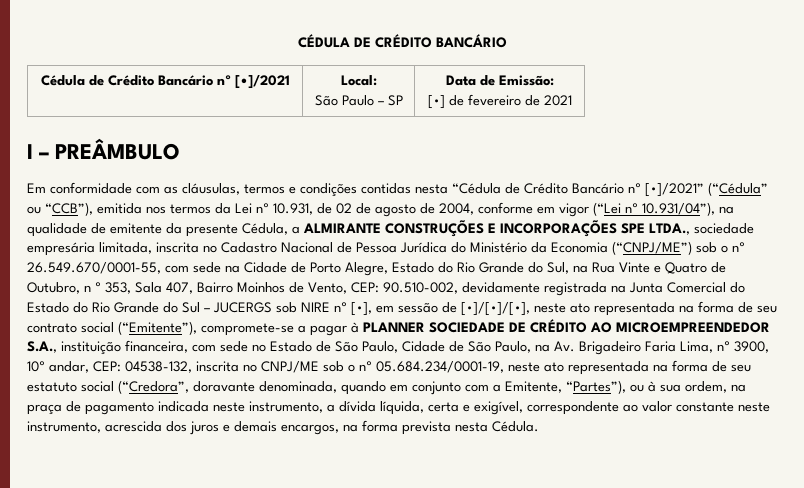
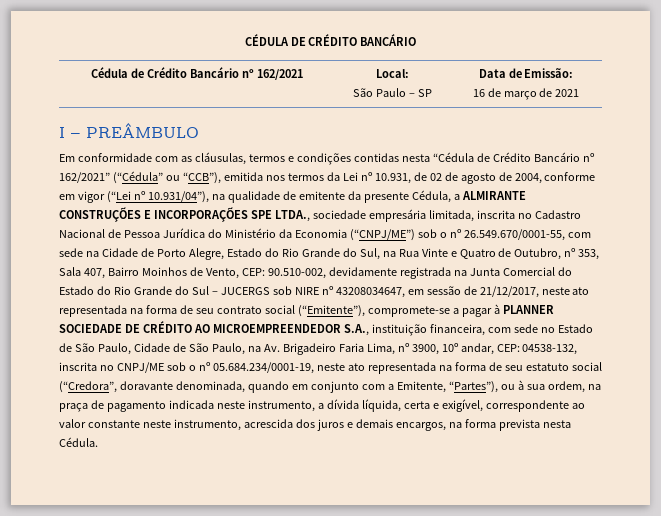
- Cédula de Crédito Bancário nº [•]/2021 | Local:
+ Cédula de Crédito Bancário nº 162/2021 | Local:
  São Paulo – SP | Data de Emissão:
- [•] de fevereiro de 2021
+ 16 de março de 2021
- Em conformidade com as cláusulas, termos e condições contidas nesta “Cédula de Crédito Bancário nº [•]/2021” (“Cédula” ou “CCB”), emitida nos termos da Lei nº 10.931, de 02 de agosto de 2004, conforme em vigor (“Lei nº 10.931/04”), na qualidade de emitente da presente Cédula, a ALMIRANTE CONSTRUÇÕES E INCORPORAÇÕES SPE LTDA., sociedade empresária limitada, inscrita no Cadastro Nacional de Pessoa Jurídica do Ministério da Economia (“CNPJ/ME”) sob o nº 26.549.670/0001-55, com sede na Cidade de Porto Alegre, Estado do Rio Grande do Sul, na Rua Vinte e Quatro de Outubro, n º 353, Sala 407, Bairro Moinhos de Vento, CEP:
+ Em conformidade com as cláusulas, termos e condições contidas nesta “Cédula de Crédito Bancário nº 162/2021” (“Cédula” ou “CCB”), emitida nos termos da Lei nº 10.931, de 02 de agosto de 2004, conforme em vigor (“Lei nº 10.931/04”), na qualidade de emitente da presente Cédula, a ALMIRANTE CONSTRUÇÕES E INCORPORAÇÕES SPE LTDA., sociedade empresária limitada, inscrita no Cadastro Nacional de Pessoa Jurídica do Ministério da Economia (“CNPJ/ME”) sob o nº 26.549.670/0001-55, com sede na Cidade de Porto Alegre, Estado do Rio Grande do Sul, na Rua Vinte e Quatro de Outubro, nº 353, Sala 407, Bairro Moinhos de Vento, CEP:
- 90.510-002, devidamente registrada na Junta Comercial do Estado do Rio Grande do Sul – JUCERGS sob NIRE nº [•], em sessão de [•]/[•]/[•], neste ato representada na forma de seu contrato social (“Emitente”), compromete-se a pagar à PLANNER SOCIEDADE DE CRÉDITO AO MICROEMPREENDEDOR S.A., instituição financeira, com sede no Estado de São Paulo, Cidade de São Paulo, na Av. Brigadeiro Faria Lima, nº 3900, 10º andar, CEP:
+ 90.510-002, devidamente registrada na Junta Comercial do Estado do Rio Grande do Sul – JUCERGS sob NIRE nº 43208034647, em sessão de 21/12/2017, neste ato representada na forma de seu contrato social (“Emitente”), compromete-se a pagar à PLANNER SOCIEDADE DE CRÉDITO AO MICROEMPREENDEDOR S.A., instituição financeira, com sede no Estado de São Paulo, Cidade de São Paulo, na Av. Brigadeiro Faria Lima, nº 3900, 10º andar, CEP:

